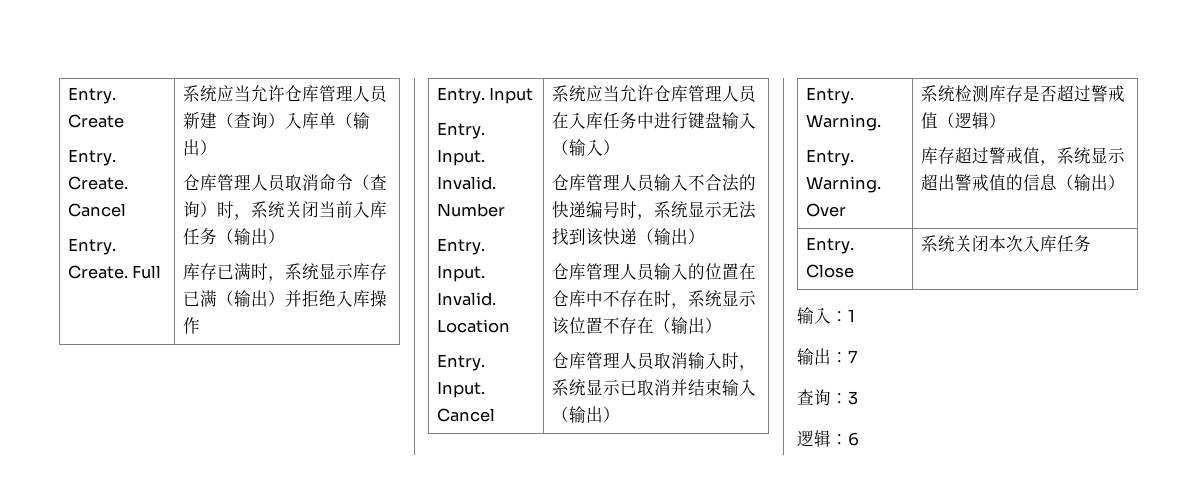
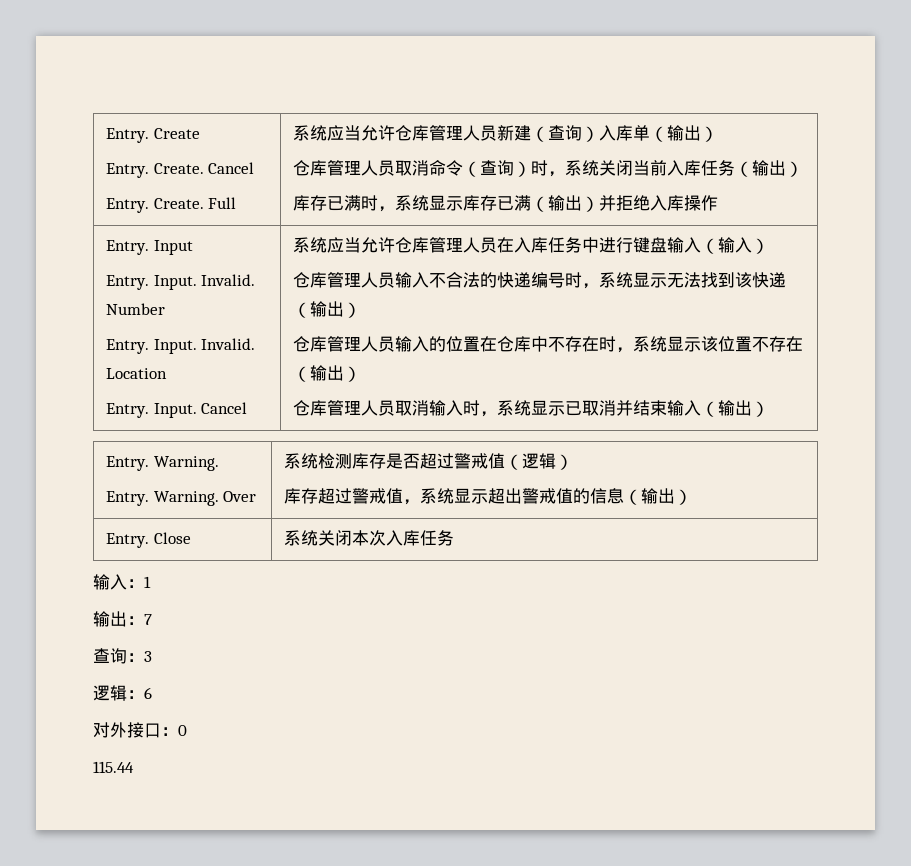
+ 对外接口：0
+ 115.44

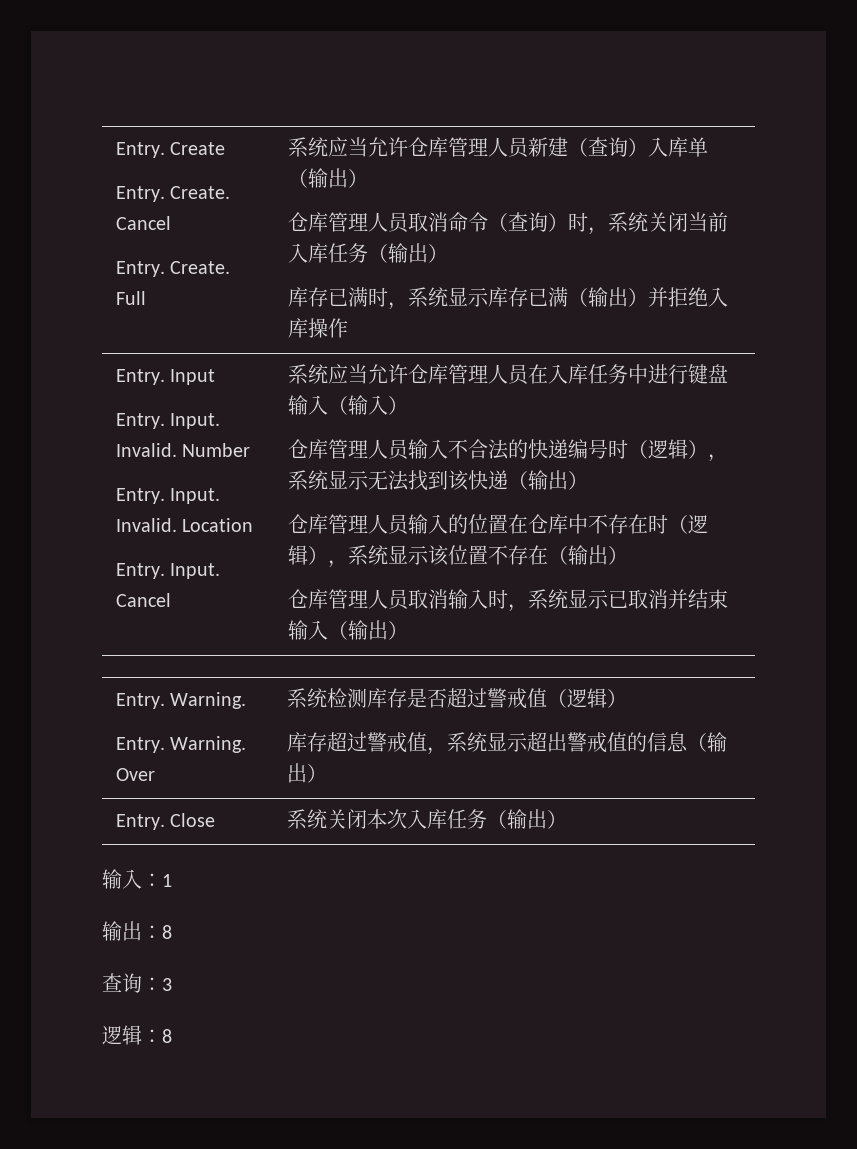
- 仓库管理人员输入不合法的快递编号时，系统显示无法找到该快递（输出）
+ 仓库管理人员输入不合法的快递编号时（逻辑），系统显示无法找到该快递（输出）
- 仓库管理人员输入的位置在仓库中不存在时，系统显示该位置不存在（输出）
+ 仓库管理人员输入的位置在仓库中不存在时（逻辑），系统显示该位置不存在（输出）
- Entry. Close | 系统关闭本次入库任务
+ Entry. Close | 系统关闭本次入库任务（输出）
- 输出：7
+ 输出：8
- 逻辑：6
- 对外接口：0
- 115.44
+ 逻辑：8

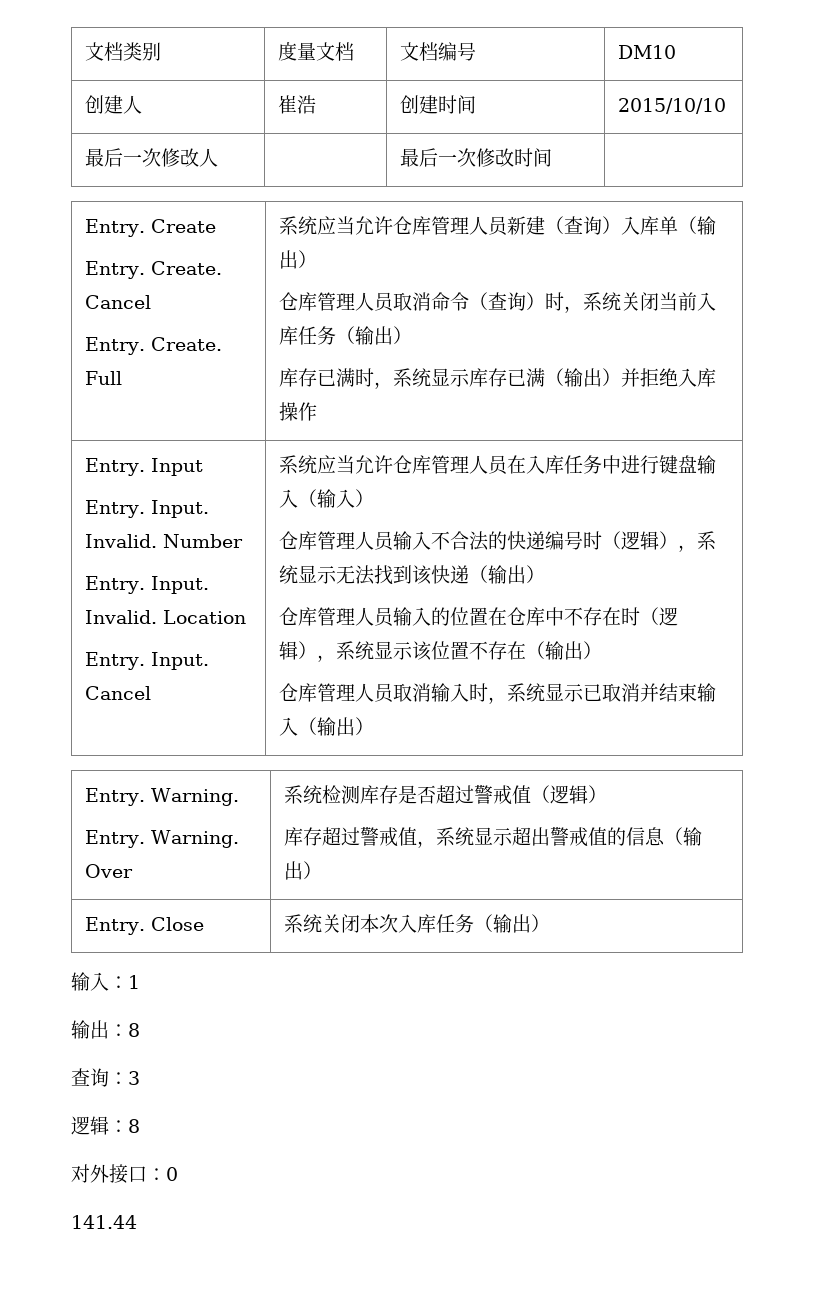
+ 文档类别 | 度量文档 | 文档编号 | DM10
+ 创建人 | 崔浩 | 创建时间 | 2015/10/10
+ 最后一次修改人 | | 最后一次修改时间 |
+ 对外接口：0
+ 141.44

